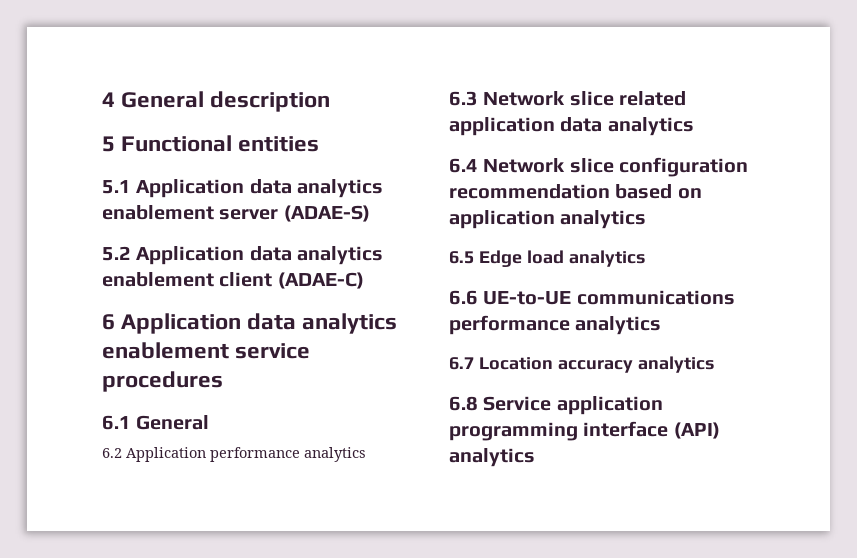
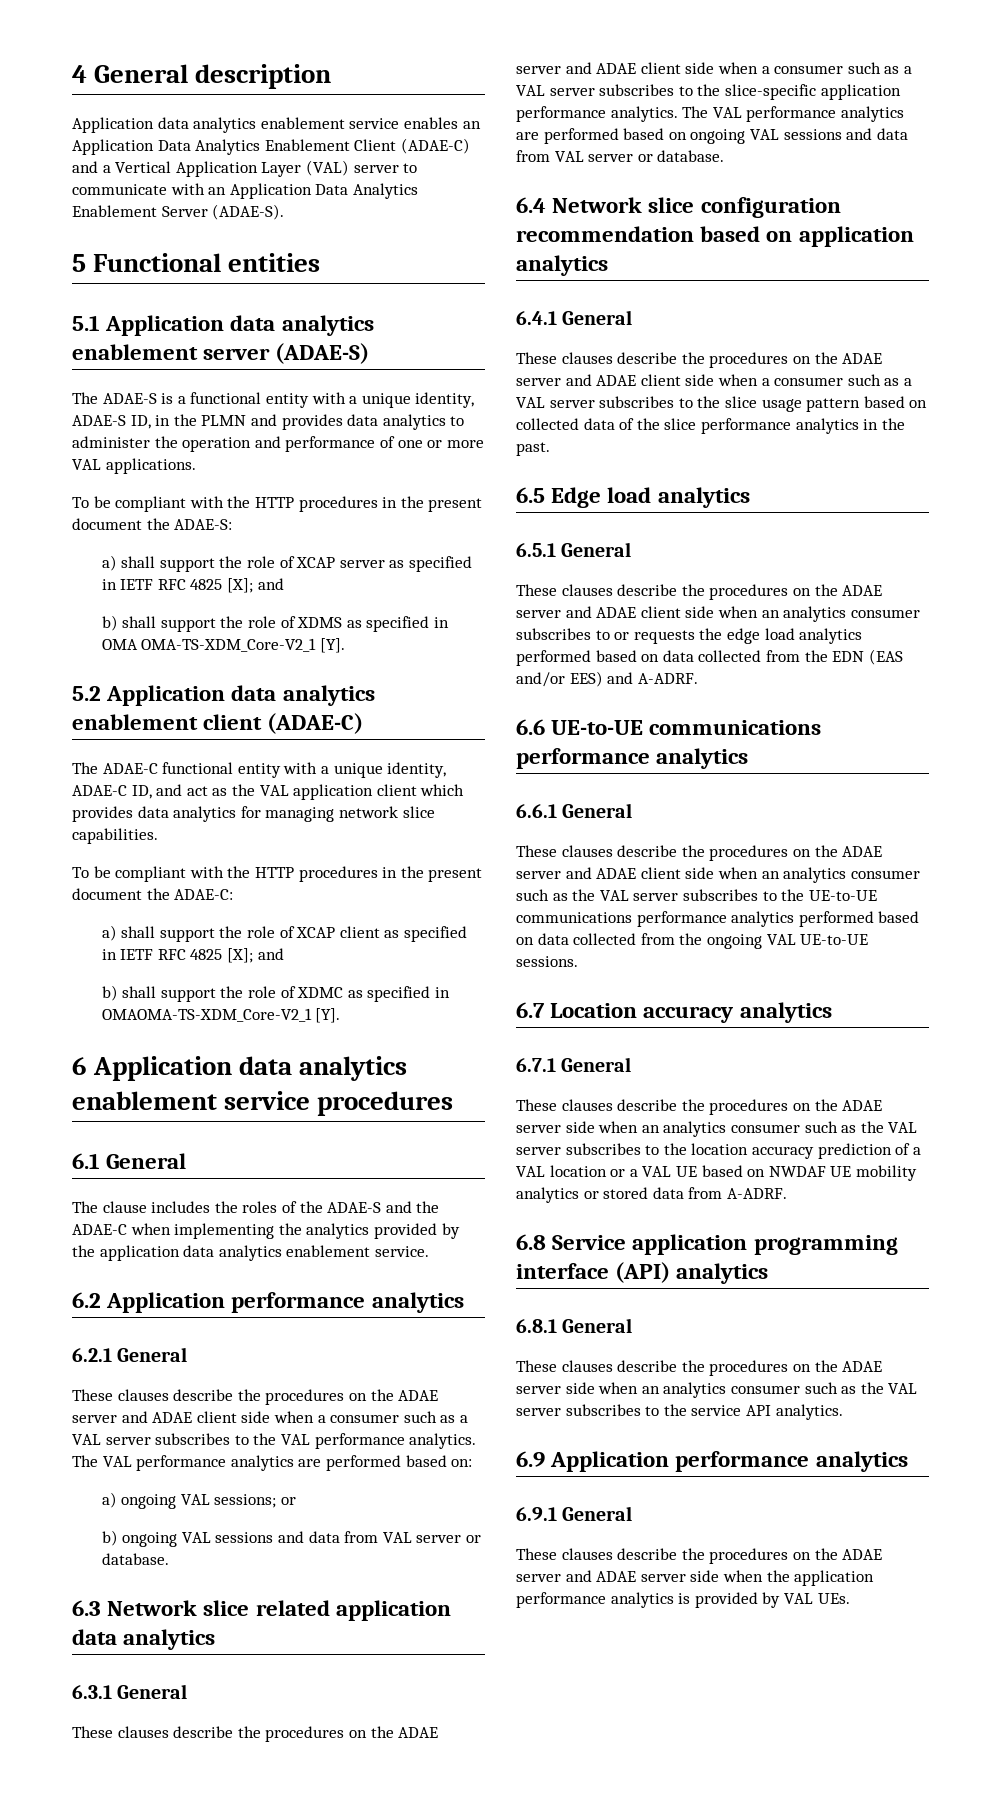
+ Application data analytics enablement service enables an Application Data Analytics Enablement Client (ADAE-C) and a Vertical Application Layer (VAL) server to communicate with an Application Data Analytics Enablement Server (ADAE-S).
+ The ADAE-S is a functional entity with a unique identity, ADAE-S ID, in the PLMN and provides data analytics to administer the operation and performance of one or more VAL applications.
+ To be compliant with the HTTP procedures in the present document the ADAE-S:
+ a) shall support the role of XCAP server as specified in IETF RFC 4825 [X]; and
+ b) shall support the role of XDMS as specified in OMA OMA-TS-XDM_Core-V2_1 [Y].
+ The ADAE-C functional entity with a unique identity, ADAE-C ID, and act as the VAL application client which provides data analytics for managing network slice capabilities.
+ To be compliant with the HTTP procedures in the present document the ADAE-C:
+ a) shall support the role of XCAP client as specified in IETF RFC 4825 [X]; and
+ b) shall support the role of XDMC as specified in OMAOMA-TS-XDM_Core-V2_1 [Y].
+ The clause includes the roles of the ADAE-S and the ADAE-C when implementing the analytics provided by the application data analytics enablement service.
  6.2 Application performance analytics
+ 6.2.1 General
+ These clauses describe the procedures on the ADAE server and ADAE client side when a consumer such as a VAL server subscribes to the VAL performance analytics. The VAL performance analytics are performed based on:
+ a) ongoing VAL sessions; or
+ b) ongoing VAL sessions and data from VAL server or database.
+ 6.3.1 General
+ These clauses describe the procedures on the ADAE server and ADAE client side when a consumer such as a VAL server subscribes to the slice-specific application performance analytics. The VAL performance analytics are performed based on ongoing VAL sessions and data from VAL server or database.
+ 6.4.1 General
+ These clauses describe the procedures on the ADAE server and ADAE client side when a consumer such as a VAL server subscribes to the slice usage pattern based on collected data of the slice performance analytics in the past.
  6.5 Edge load analytics
+ 6.5.1 General
+ These clauses describe the procedures on the ADAE server and ADAE client side when an analytics consumer subscribes to or requests the edge load analytics performed based on data collected from the EDN (EAS and/or EES) and A-ADRF.
+ 6.6.1 General
+ These clauses describe the procedures on the ADAE server and ADAE client side when an analytics consumer such as the VAL server subscribes to the UE-to-UE communications performance analytics performed based on data collected from the ongoing VAL UE-to-UE sessions.
  6.7 Location accuracy analytics
+ 6.7.1 General
+ These clauses describe the procedures on the ADAE server side when an analytics consumer such as the VAL server subscribes to the location accuracy prediction of a VAL location or a VAL UE based on NWDAF UE mobility analytics or stored data from A-ADRF.
+ 6.8.1 General
+ These clauses describe the procedures on the ADAE server side when an analytics consumer such as the VAL server subscribes to the service API analytics.
+ 6.9 Application performance analytics
+ 6.9.1 General
+ These clauses describe the procedures on the ADAE server and ADAE server side when the application performance analytics is provided by VAL UEs.

